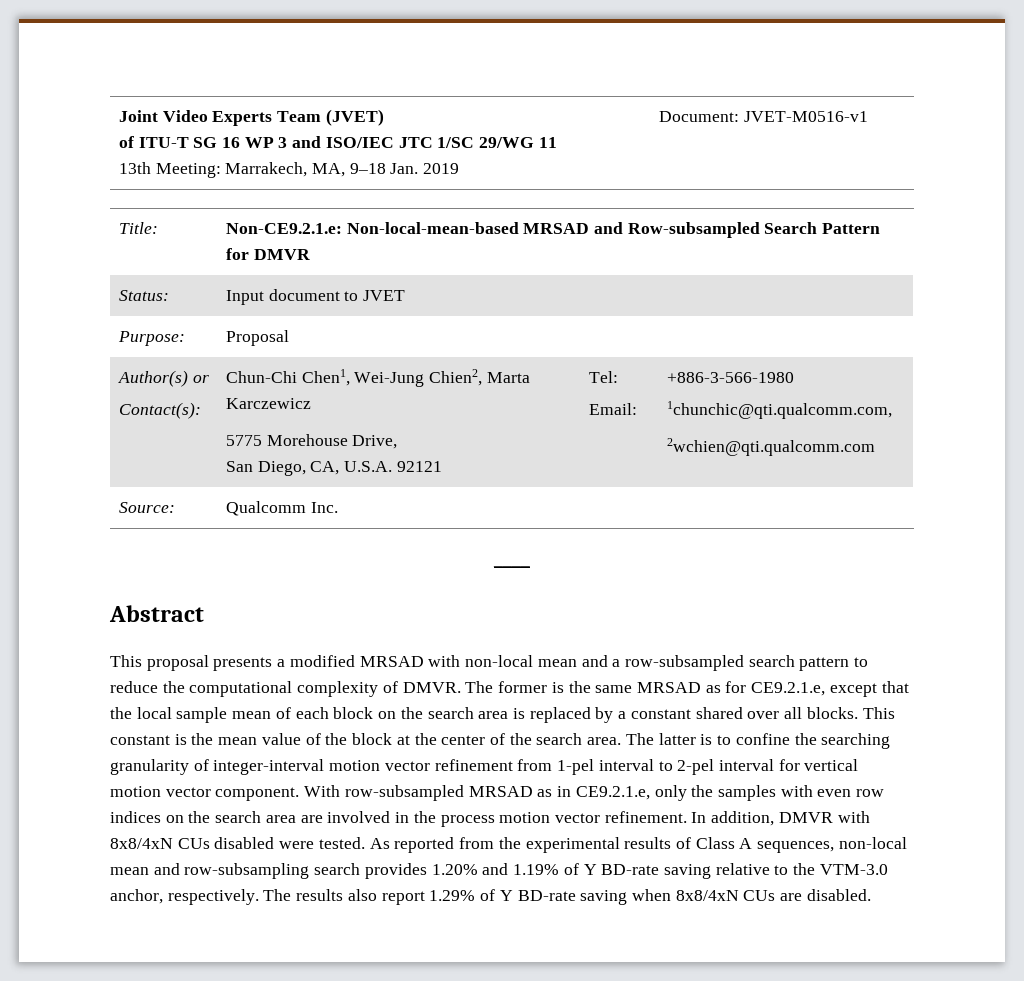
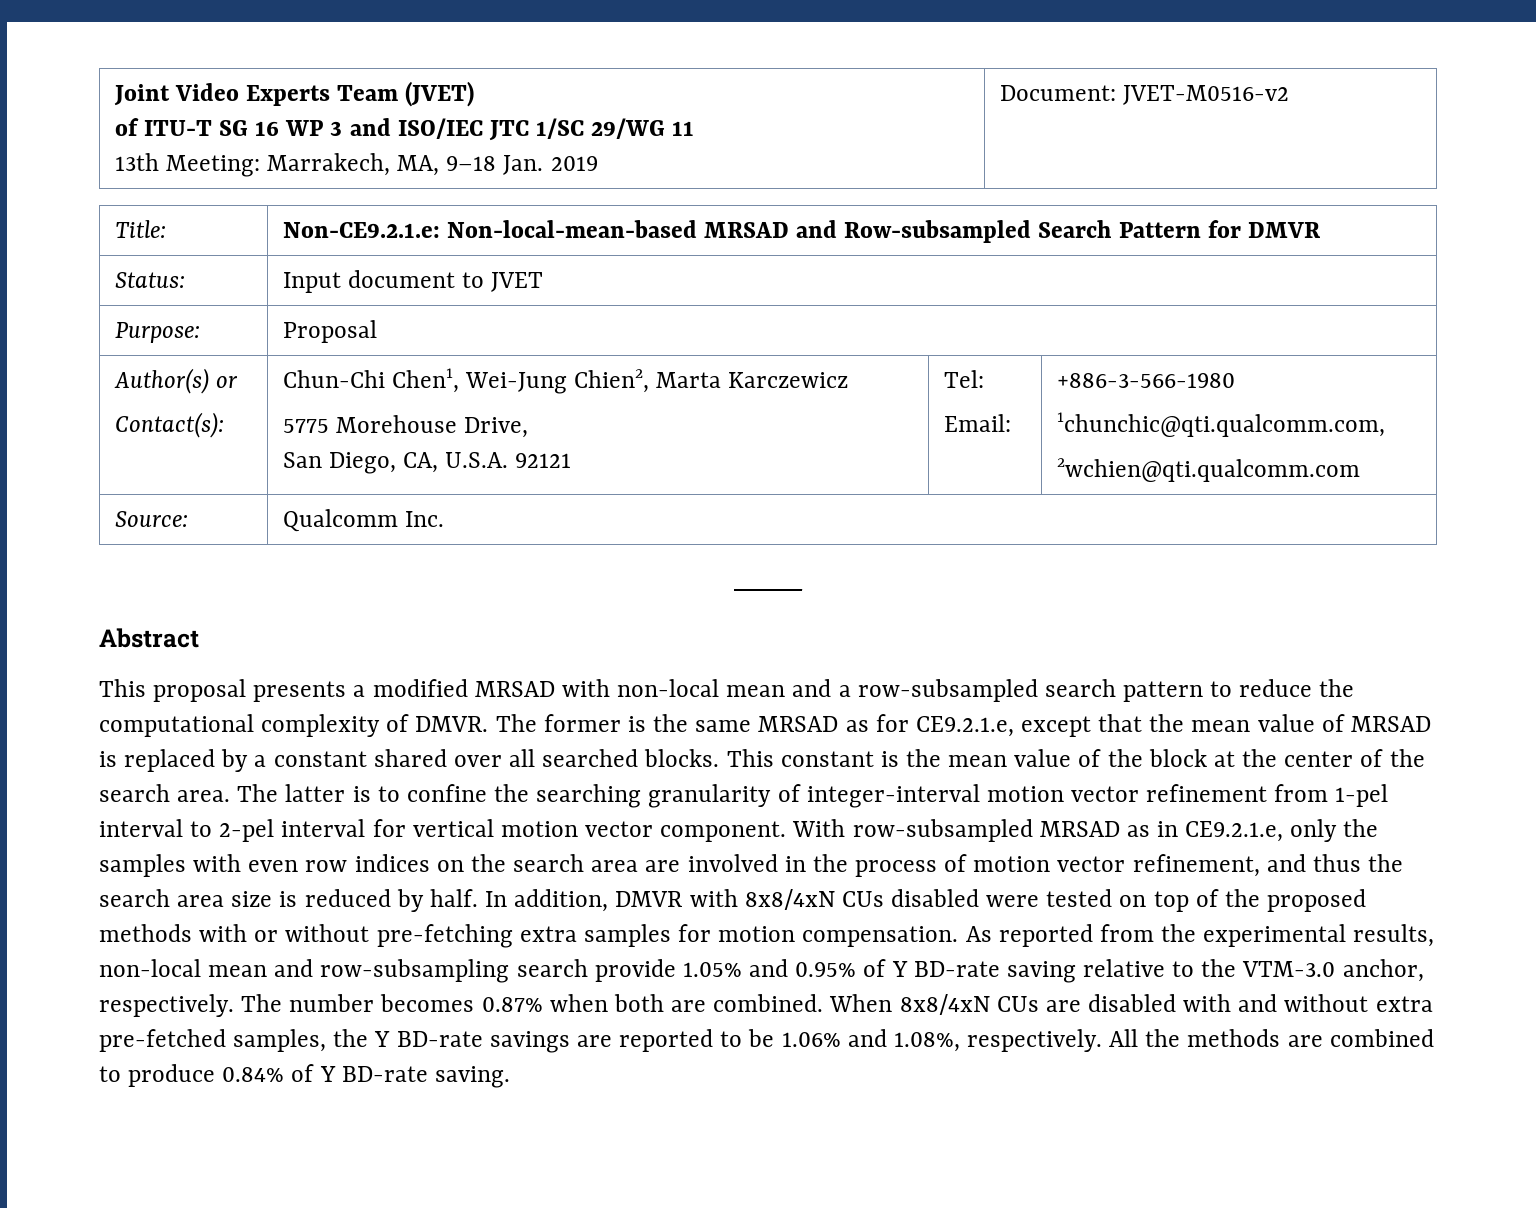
  Joint Video Experts Team (JVET)
  of ITU-T SG 16 WP 3 and ISO/IEC JTC 1/SC 29/WG 11
- 13th Meeting: Marrakech, MA, 9–18 Jan. 2019 | Document: JVET-M0516-v1
+ 13th Meeting: Marrakech, MA, 9–18 Jan. 2019 | Document: JVET-M0516-v2
- The former is the same MRSAD as for CE9.2.1.e, except that the local sample mean of each block on the search area is replaced by a constant shared over all blocks.
+ The former is the same MRSAD as for CE9.2.1.e, except that the mean value of MRSAD is replaced by a constant shared over all searched blocks.
- With row-subsampled MRSAD as in CE9.2.1.e, only the samples with even row indices on the search area are involved in the process motion vector refinement.
+ With row-subsampled MRSAD as in CE9.2.1.e, only the samples with even row indices on the search area are involved in the process of motion vector refinement, and thus the search area size is reduced by half.
- In addition, DMVR with 8x8/4xN CUs disabled were tested.
+ In addition, DMVR with 8x8/4xN CUs disabled were tested on top of the proposed methods with or without pre-fetching extra samples for motion compensation.
- As reported from the experimental results of Class A sequences, non-local mean and row-subsampling search provides 1.20% and 1.19% of Y BD-rate saving relative to the VTM-3.0 anchor, respectively.
+ As reported from the experimental results, non-local mean and row-subsampling search provide 1.05% and 0.95% of Y BD-rate saving relative to the VTM-3.0 anchor, respectively.
- The results also report 1.29% of Y BD-rate saving when 8x8/4xN CUs are disabled.
+ The number becomes 0.87% when both are combined. When 8x8/4xN CUs are disabled with and without extra pre-fetched samples, the Y BD-rate savings are reported to be 1.06% and 1.08%, respectively. All the methods are combined to produce 0.84% of Y BD-rate saving.

